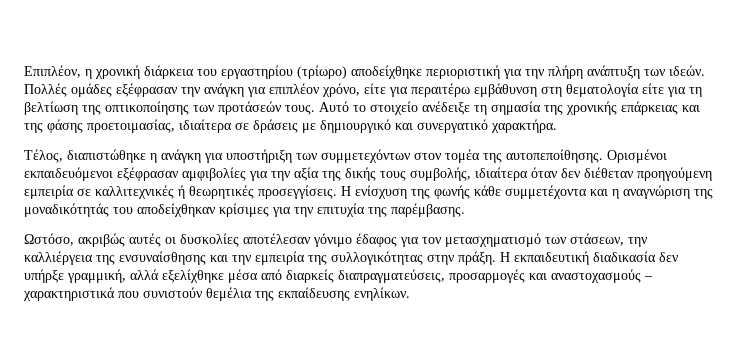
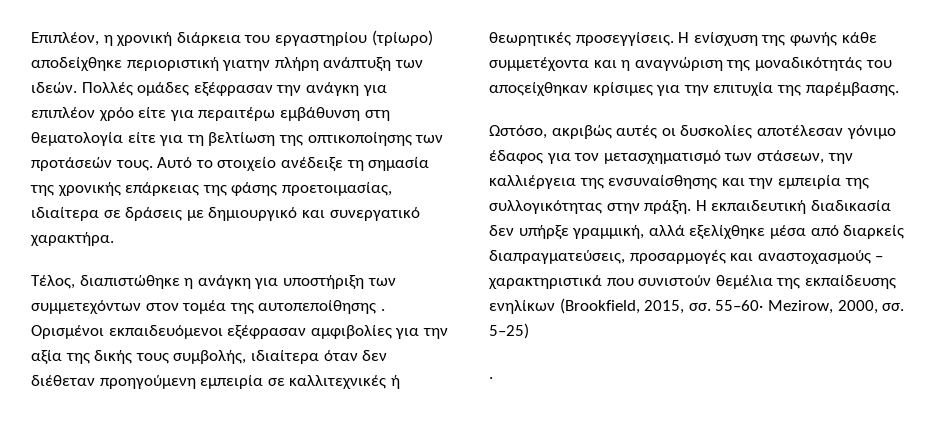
- Επιπλέον, η χρονική διάρκεια του εργαστηρίου (τρίωρο) αποδείχθηκε περιοριστική για την πλήρη ανάπτυξη των ιδεών.
+ Επιπλέον, η χρονική διάρκεια του εργαστηρίου (τρίωρο) αποδείχθηκε περιοριστική γιατην πλήρη ανάπτυξη των ιδεών.
- Πολλές ομάδες εξέφρασαν την ανάγκη για επιπλέον χρόνο, είτε για περαιτέρω εμβάθυνση στη θεματολογία είτε για τη βελτίωση της οπτικοποίησης των προτάσεών τους.
+ Πολλές ομάδες εξέφρασαν την ανάγκη για επιπλέον χρόο είτε για περαιτέρω εμβάθυνση στη θεματολογία είτε για τη βελτίωση της οπτικοποίησης των προτάσεών τους.
- Αυτό το στοιχείο ανέδειξε τη σημασία της χρονικής επάρκειας και της φάσης προετοιμασίας, ιδιαίτερα σε δράσεις με δημιουργικό και συνεργατικό χαρακτήρα.
+ Αυτό το στοιχείο ανέδειξε τη σημασία της χρονικής επάρκειας της φάσης προετοιμασίας, ιδιαίτερα σε δράσεις με δημιουργικό και συνεργατικό χαρακτήρα.
- Τέλος, διαπιστώθηκε η ανάγκη για υποστήριξη των συμμετεχόντων στον τομέα της αυτοπεποίθησης.
+ Τέλος, διαπιστώθηκε η ανάγκη για υποστήριξη των συμμετεχόντων στον τομέα της αυτοπεποίθησης .
- Η ενίσχυση της φωνής κάθε συμμετέχοντα και η αναγνώριση της μοναδικότητάς του αποδείχθηκαν κρίσιμες για την επιτυχία της παρέμβασης.
+ Η ενίσχυση της φωνής κάθε συμμετέχοντα και η αναγνώριση της μοναδικότητάς του αποςείχθηκαν κρίσιμες για την επιτυχία της παρέμβασης.
- Η εκπαιδευτική διαδικασία δεν υπήρξε γραμμική, αλλά εξελίχθηκε μέσα από διαρκείς διαπραγματεύσεις, προσαρμογές και αναστοχασμούς – χαρακτηριστικά που συνιστούν θεμέλια της εκπαίδευσης ενηλίκων.
+ Η εκπαιδευτική διαδικασία δεν υπήρξε γραμμική, αλλά εξελίχθηκε μέσα από διαρκείς διαπραγματεύσεις, προσαρμογές και αναστοχασμούς – χαρακτηριστικά που συνιστούν θεμέλια της εκπαίδευσης ενηλίκων (Brookfield, 2015, σσ. 55–60· Mezirow, 2000, σσ. 5–25)
+ .

